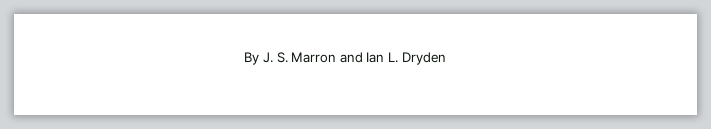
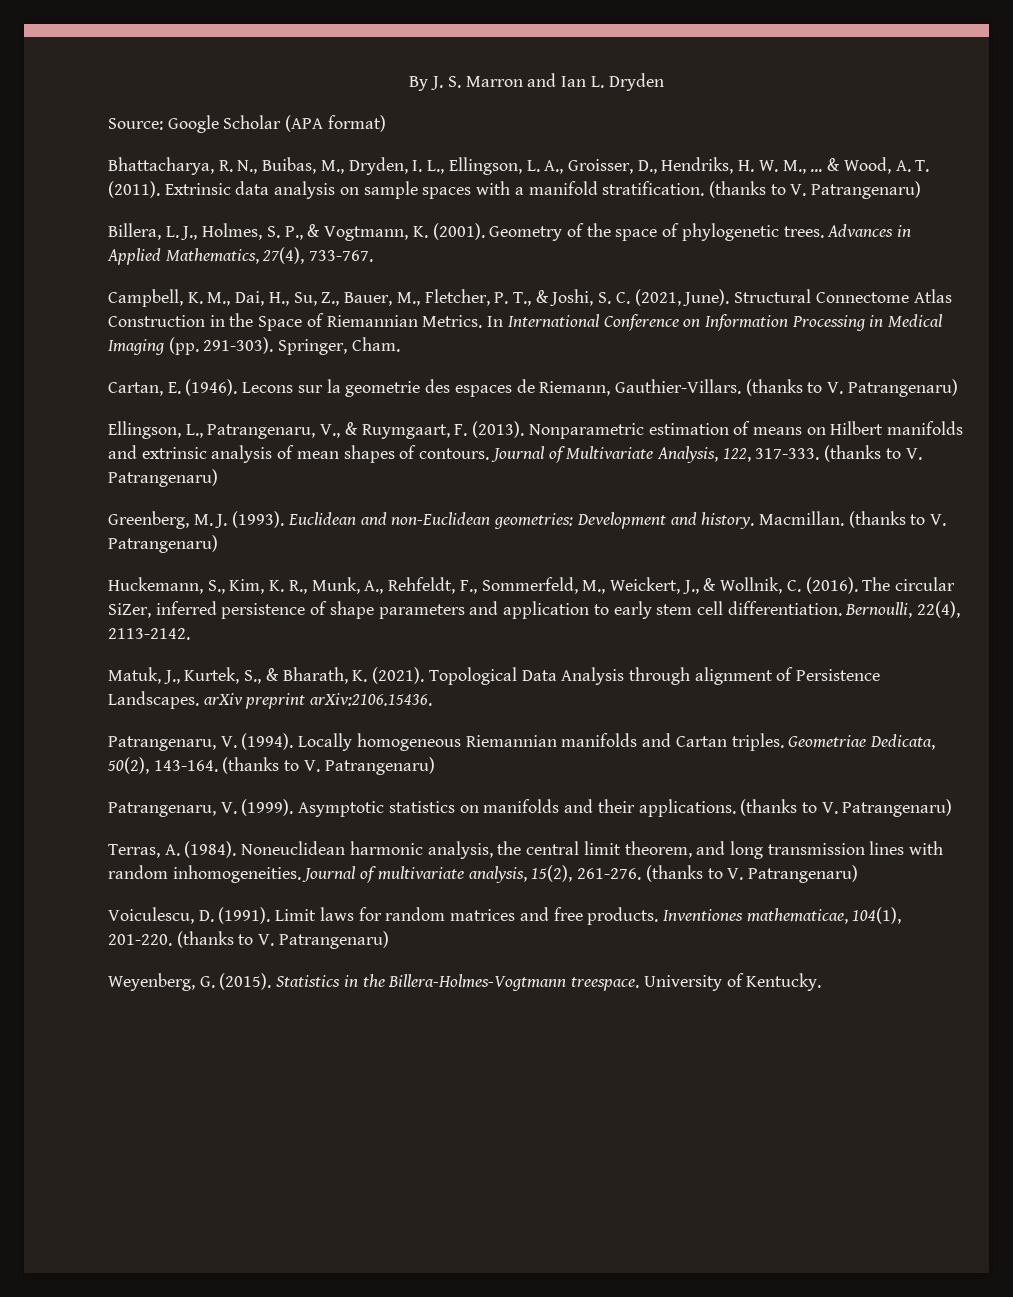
+ Source: Google Scholar (APA format)
+ Bhattacharya, R. N., Buibas, M., Dryden, I. L., Ellingson, L. A., Groisser, D., Hendriks, H. W. M., ... & Wood, A. T. (2011). Extrinsic data analysis on sample spaces with a manifold stratification. (thanks to V. Patrangenaru)
+ Billera, L. J., Holmes, S. P., & Vogtmann, K. (2001). Geometry of the space of phylogenetic trees. Advances in Applied Mathematics, 27(4), 733-767.
+ Campbell, K. M., Dai, H., Su, Z., Bauer, M., Fletcher, P. T., & Joshi, S. C. (2021, June). Structural Connectome Atlas Construction in the Space of Riemannian Metrics. In International Conference on Information Processing in Medical Imaging (pp. 291-303). Springer, Cham.
+ Cartan, E. (1946). Lecons sur la geometrie des espaces de Riemann, Gauthier-Villars. (thanks to V. Patrangenaru)
+ Ellingson, L., Patrangenaru, V., & Ruymgaart, F. (2013). Nonparametric estimation of means on Hilbert manifolds and extrinsic analysis of mean shapes of contours. Journal of Multivariate Analysis, 122, 317-333. (thanks to V. Patrangenaru)
+ Greenberg, M. J. (1993). Euclidean and non-Euclidean geometries: Development and history. Macmillan. (thanks to V. Patrangenaru)
+ Huckemann, S., Kim, K. R., Munk, A., Rehfeldt, F., Sommerfeld, M., Weickert, J., & Wollnik, C. (2016). The circular SiZer, inferred persistence of shape parameters and application to early stem cell differentiation. Bernoulli, 22(4), 2113-2142.
+ Matuk, J., Kurtek, S., & Bharath, K. (2021). Topological Data Analysis through alignment of Persistence Landscapes. arXiv preprint arXiv:2106.15436.
+ Patrangenaru, V. (1994). Locally homogeneous Riemannian manifolds and Cartan triples. Geometriae Dedicata, 50(2), 143-164. (thanks to V. Patrangenaru)
+ Patrangenaru, V. (1999). Asymptotic statistics on manifolds and their applications. (thanks to V. Patrangenaru)
+ Terras, A. (1984). Noneuclidean harmonic analysis, the central limit theorem, and long transmission lines with random inhomogeneities. Journal of multivariate analysis, 15(2), 261-276. (thanks to V. Patrangenaru)
+ Voiculescu, D. (1991). Limit laws for random matrices and free products. Inventiones mathematicae, 104(1), 201-220. (thanks to V. Patrangenaru)
+ Weyenberg, G. (2015). Statistics in the Billera-Holmes-Vogtmann treespace. University of Kentucky.

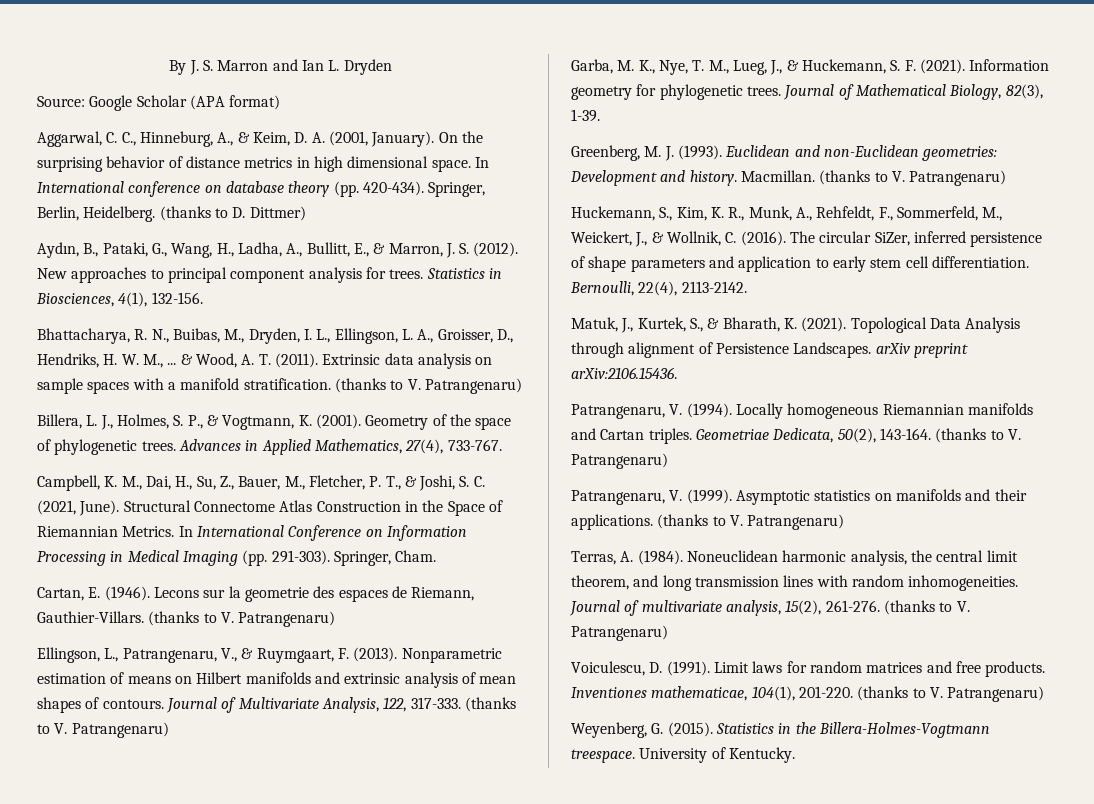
+ Aggarwal, C. C., Hinneburg, A., & Keim, D. A. (2001, January). On the surprising behavior of distance metrics in high dimensional space. In International conference on database theory (pp. 420-434). Springer, Berlin, Heidelberg. (thanks to D. Dittmer)
+ Aydın, B., Pataki, G., Wang, H., Ladha, A., Bullitt, E., & Marron, J. S. (2012). New approaches to principal component analysis for trees. Statistics in Biosciences, 4(1), 132-156.
+ Garba, M. K., Nye, T. M., Lueg, J., & Huckemann, S. F. (2021). Information geometry for phylogenetic trees. Journal of Mathematical Biology, 82(3), 1-39.

